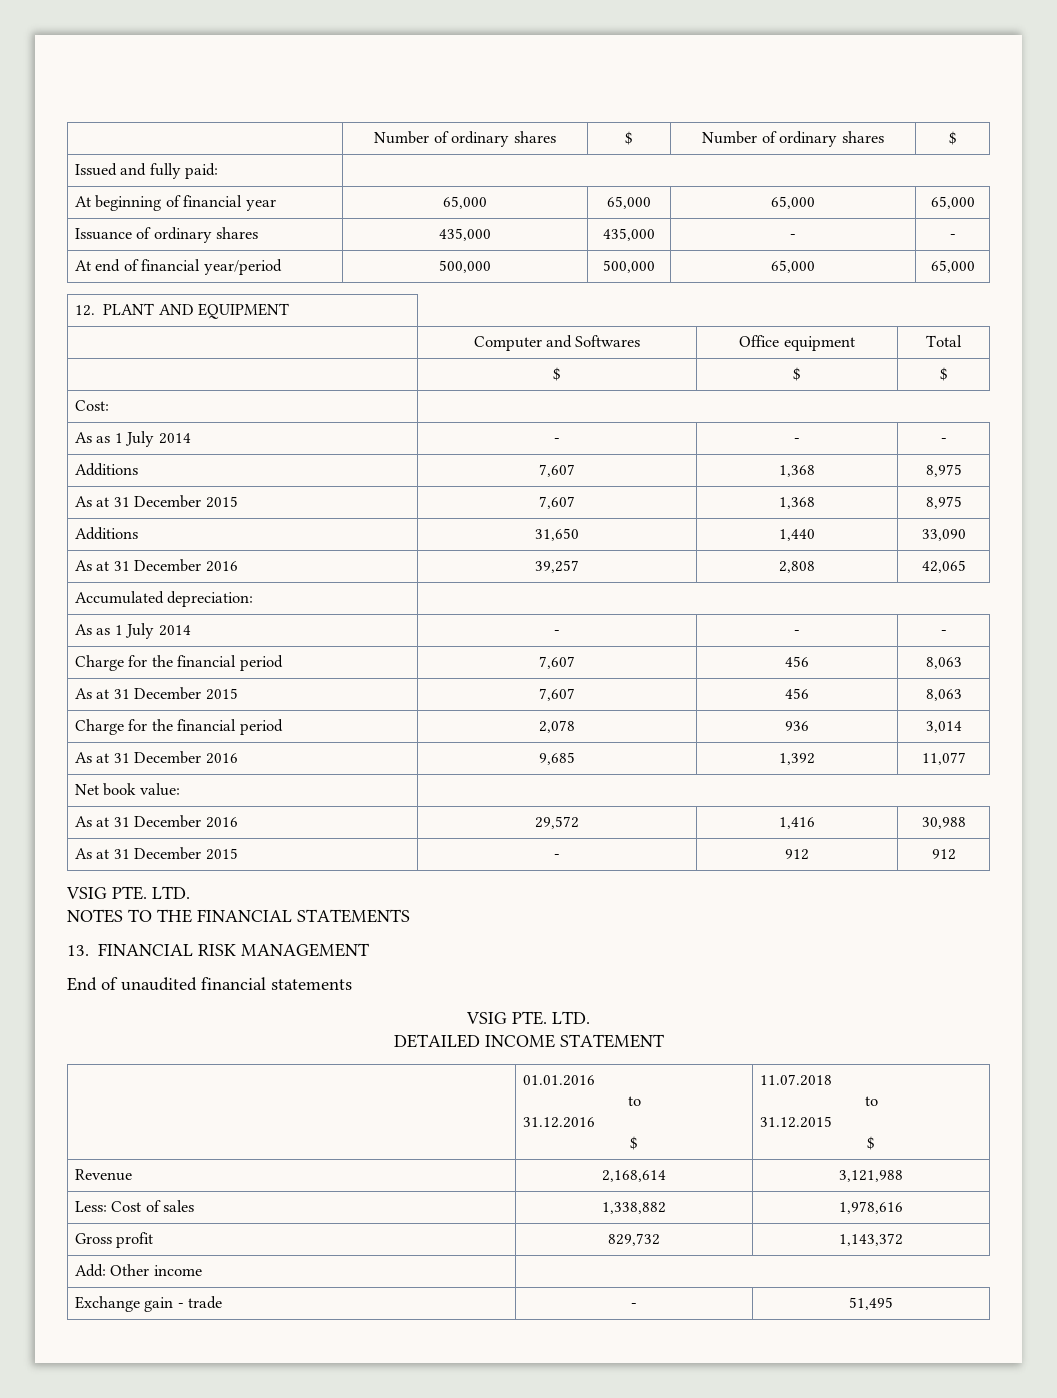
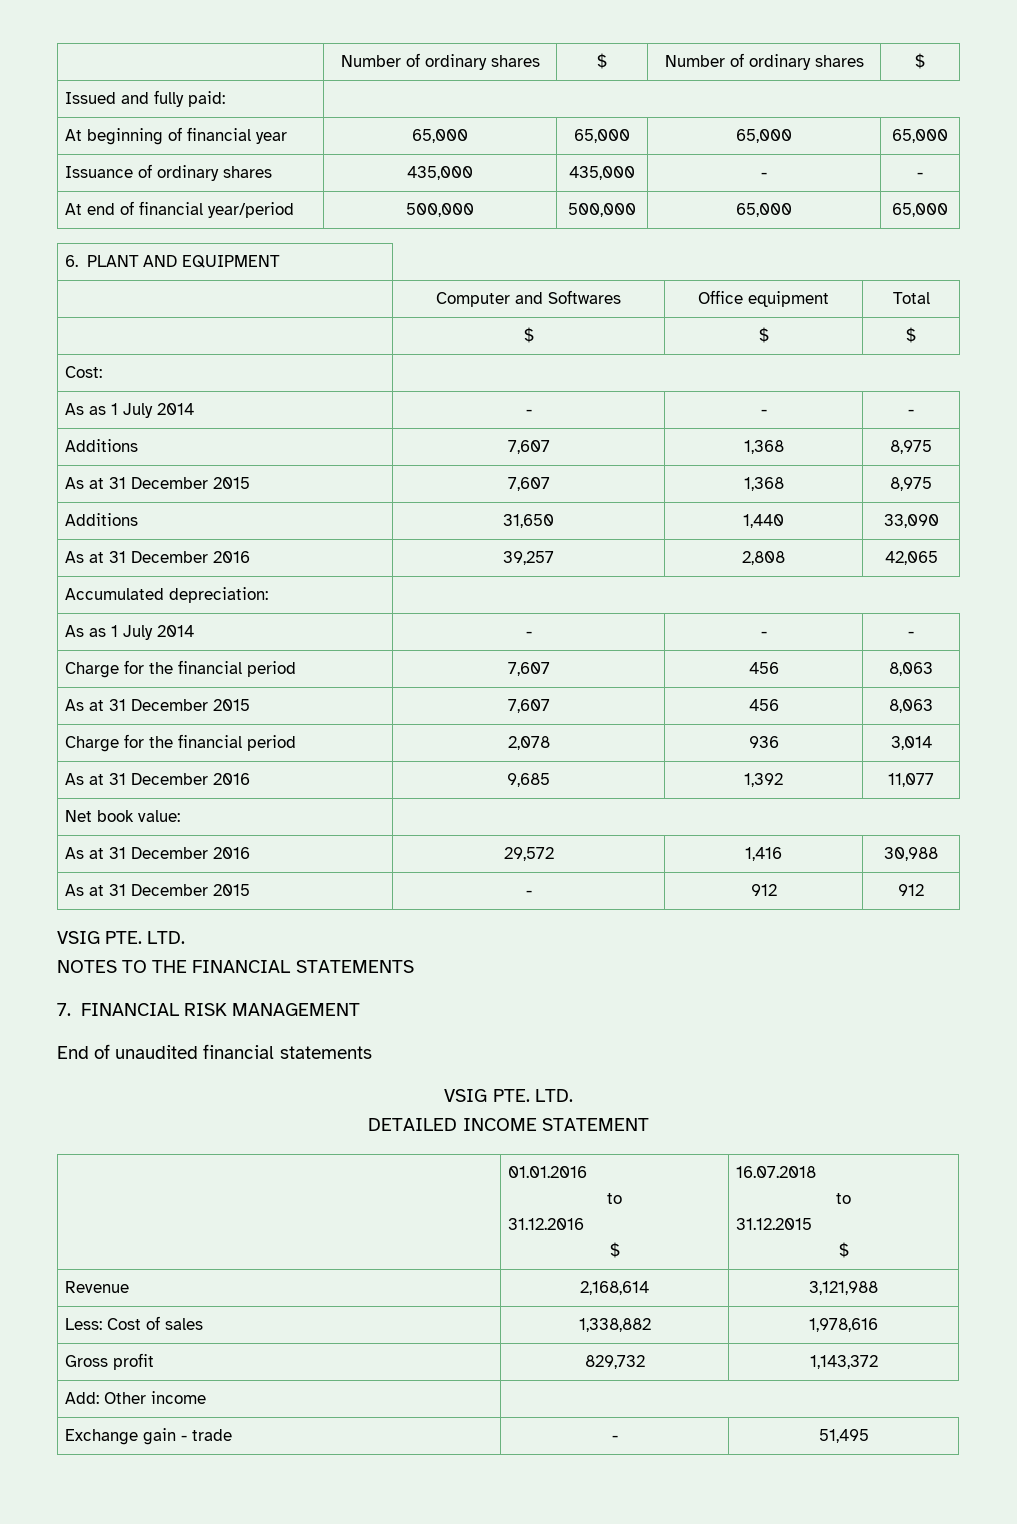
- 12. PLANT AND EQUIPMENT
+ 6. PLANT AND EQUIPMENT
- 13. FINANCIAL RISK MANAGEMENT
+ 7. FINANCIAL RISK MANAGEMENT
  | 01.01.2016
  to
  31.12.2016
- $ | 11.07.2018
+ $ | 16.07.2018

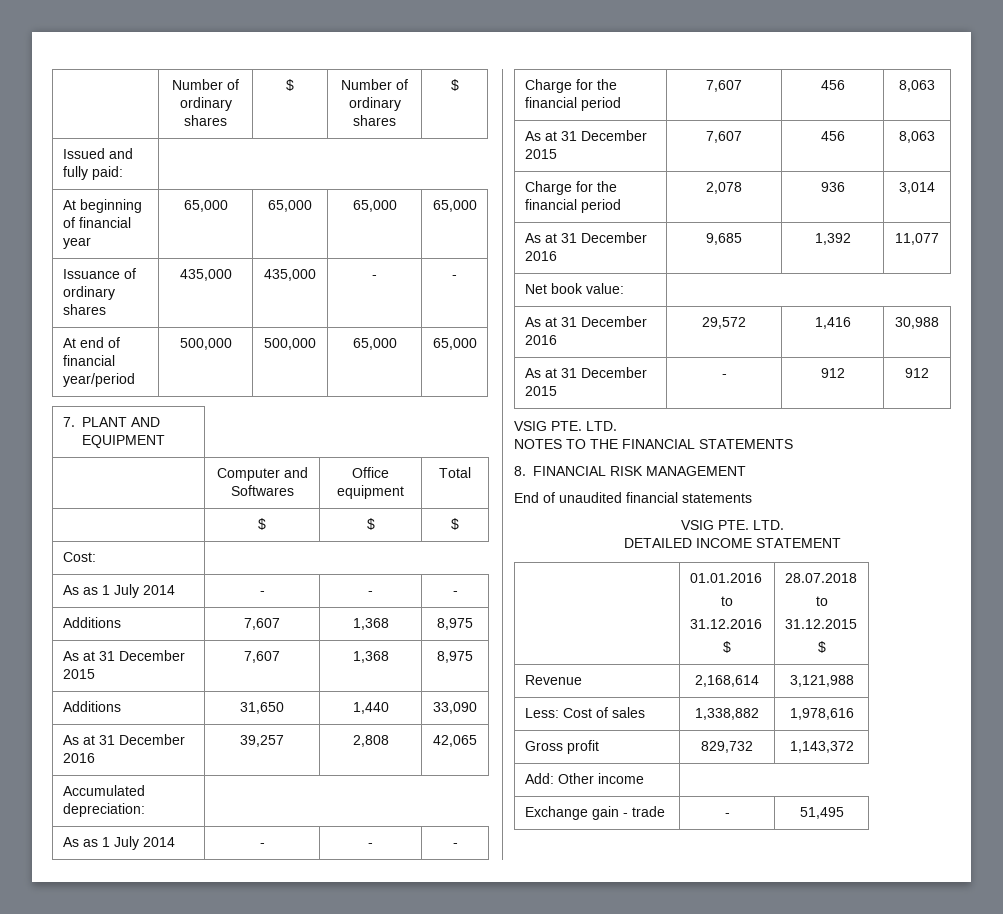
- 6. PLANT AND EQUIPMENT
+ 7. PLANT AND EQUIPMENT
- 7. FINANCIAL RISK MANAGEMENT
+ 8. FINANCIAL RISK MANAGEMENT
  | 01.01.2016
  to
  31.12.2016
- $ | 16.07.2018
+ $ | 28.07.2018

